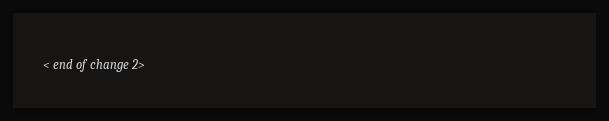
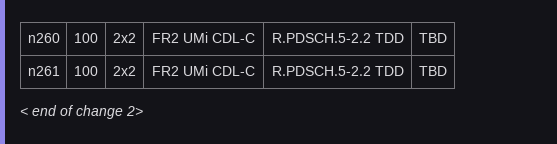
+ n260 | 100 | 2x2 | FR2 UMi CDL-C | R.PDSCH.5-2.2 TDD | TBD
+ n261 | 100 | 2x2 | FR2 UMi CDL-C | R.PDSCH.5-2.2 TDD | TBD

